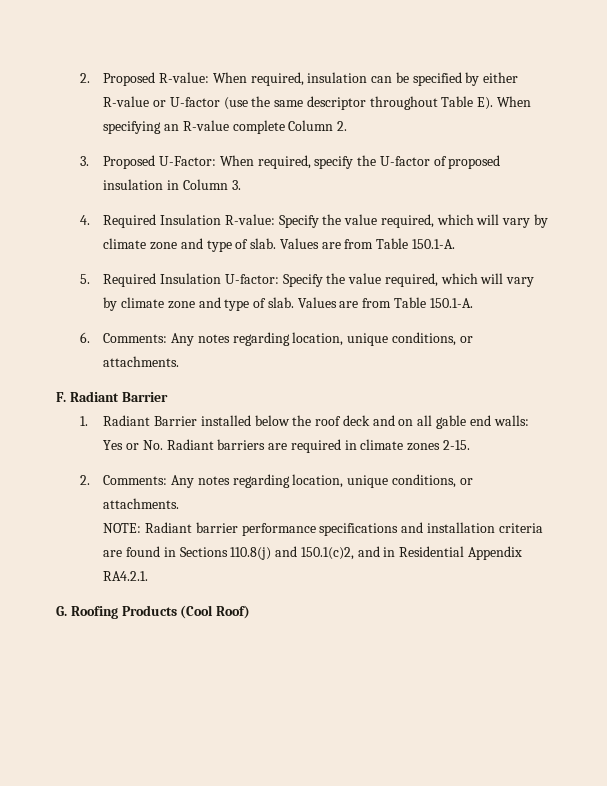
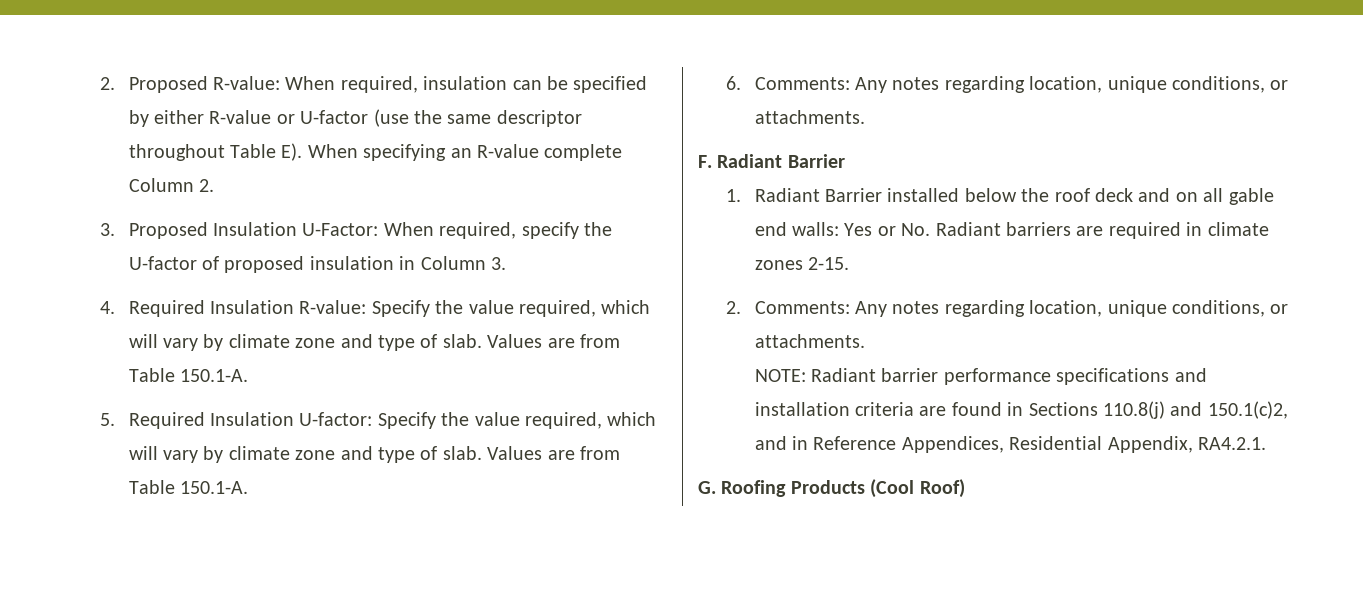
- 3. Proposed U-Factor: When required, specify the U-factor of proposed insulation in Column 3.
+ 3. Proposed Insulation U-Factor: When required, specify the U-factor of proposed insulation in Column 3.
- NOTE: Radiant barrier performance specifications and installation criteria are found in Sections 110.8(j) and 150.1(c)2, and in Residential Appendix RA4.2.1.
+ NOTE: Radiant barrier performance specifications and installation criteria are found in Sections 110.8(j) and 150.1(c)2, and in Reference Appendices, Residential Appendix, RA4.2.1.

